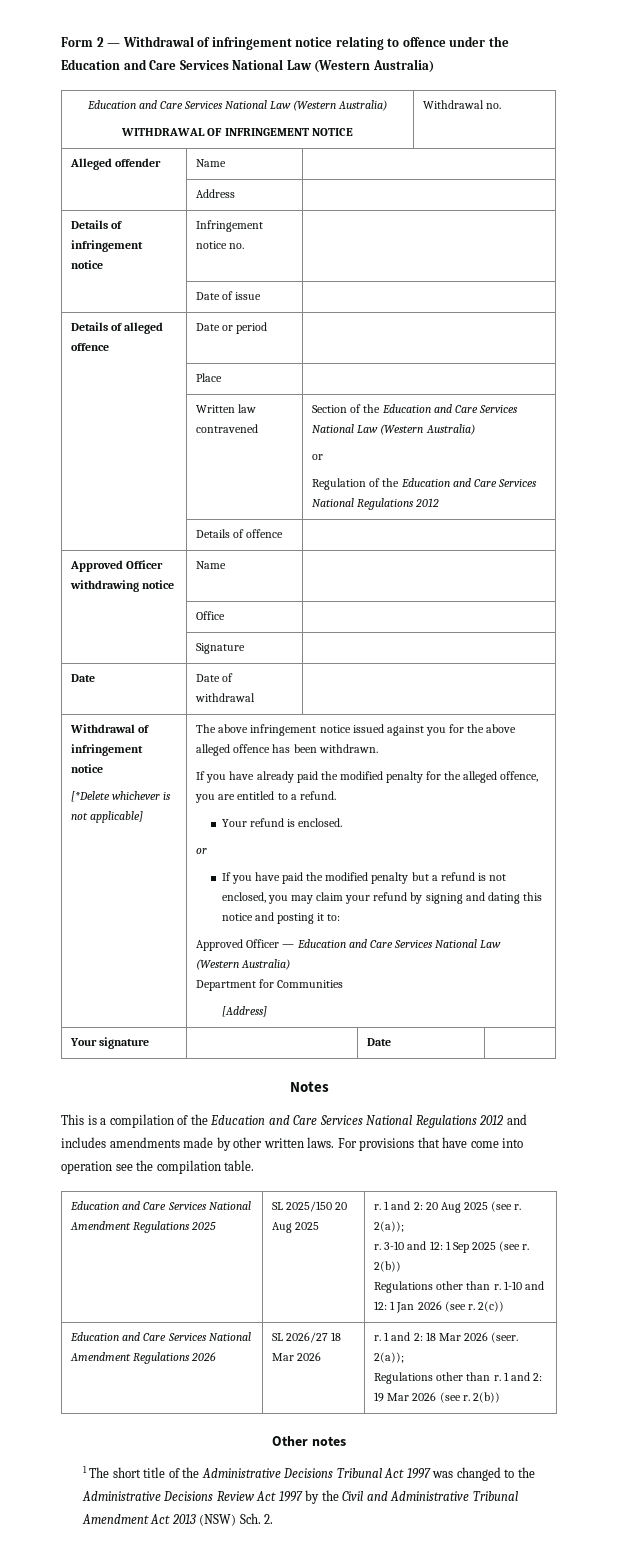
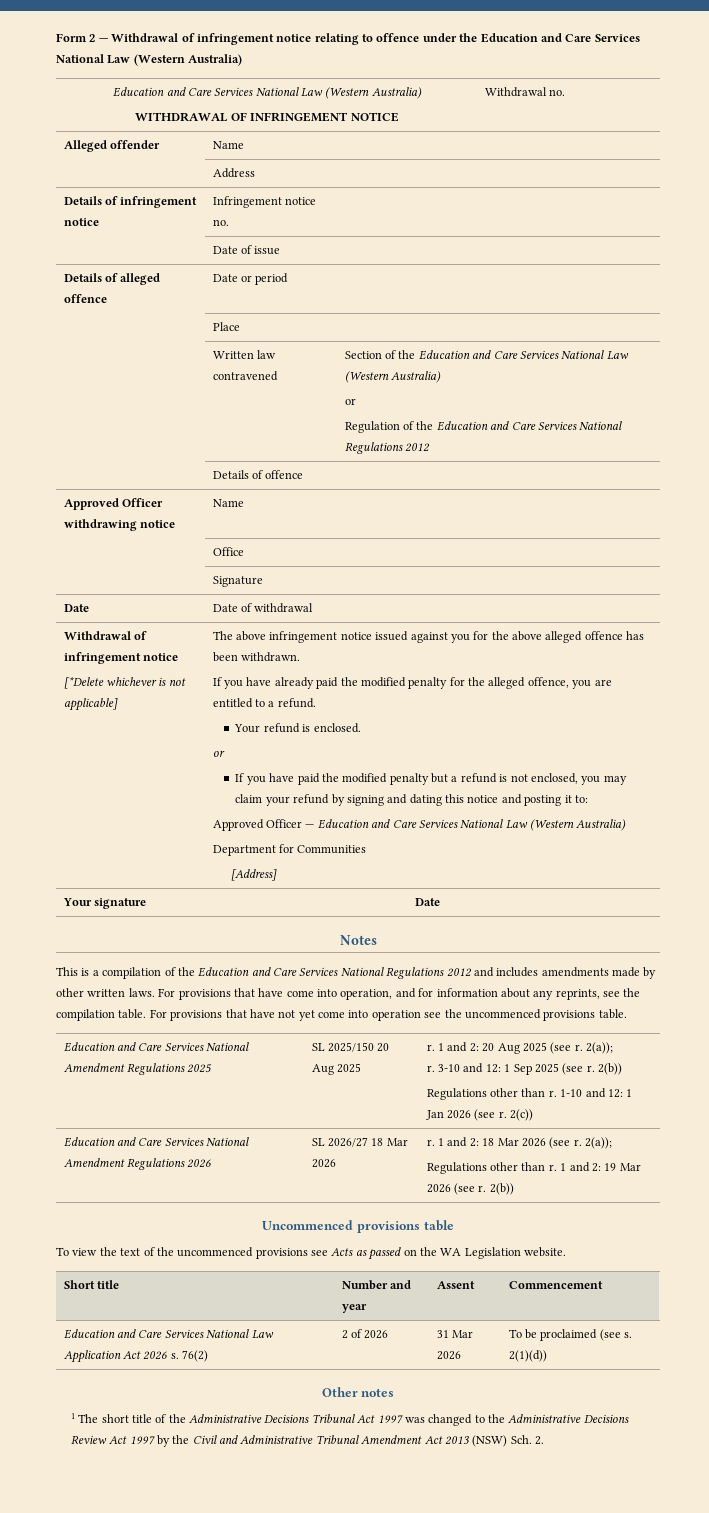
- For provisions that have come into operation see the compilation table.
+ For provisions that have come into operation, and for information about any reprints, see the compilation table. For provisions that have not yet come into operation see the uncommenced provisions table.
- Education and Care Services National Amendment Regulations 2026 | SL 2026/27 18 Mar 2026 | r. 1 and 2: 18 Mar 2026 (seer. 2(a));
+ Education and Care Services National Amendment Regulations 2026 | SL 2026/27 18 Mar 2026 | r. 1 and 2: 18 Mar 2026 (see r. 2(a));
+ Uncommenced provisions table
+ To view the text of the uncommenced provisions see Acts as passed on the WA Legislation website.
+ Short title | Number and year | Assent | Commencement
+ Education and Care Services National Law Application Act 2026 s. 76(2) | 2 of 2026 | 31 Mar 2026 | To be proclaimed (see s. 2(1)(d))

